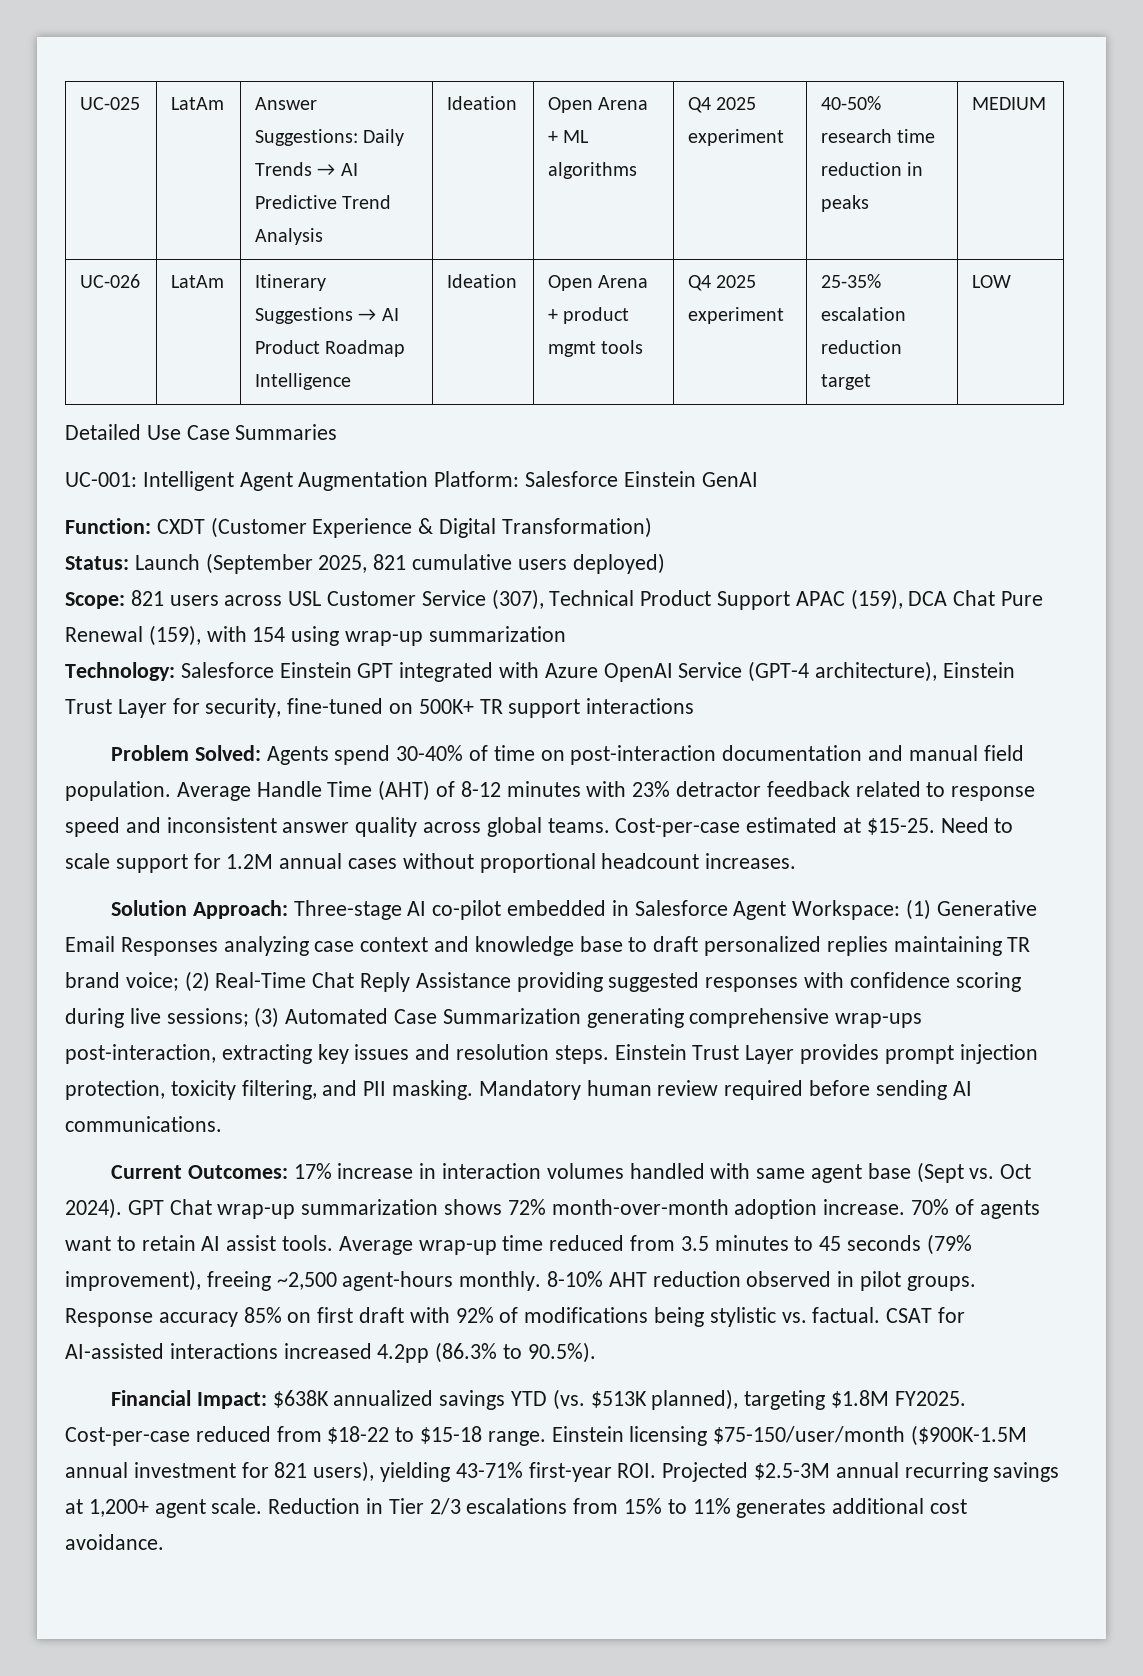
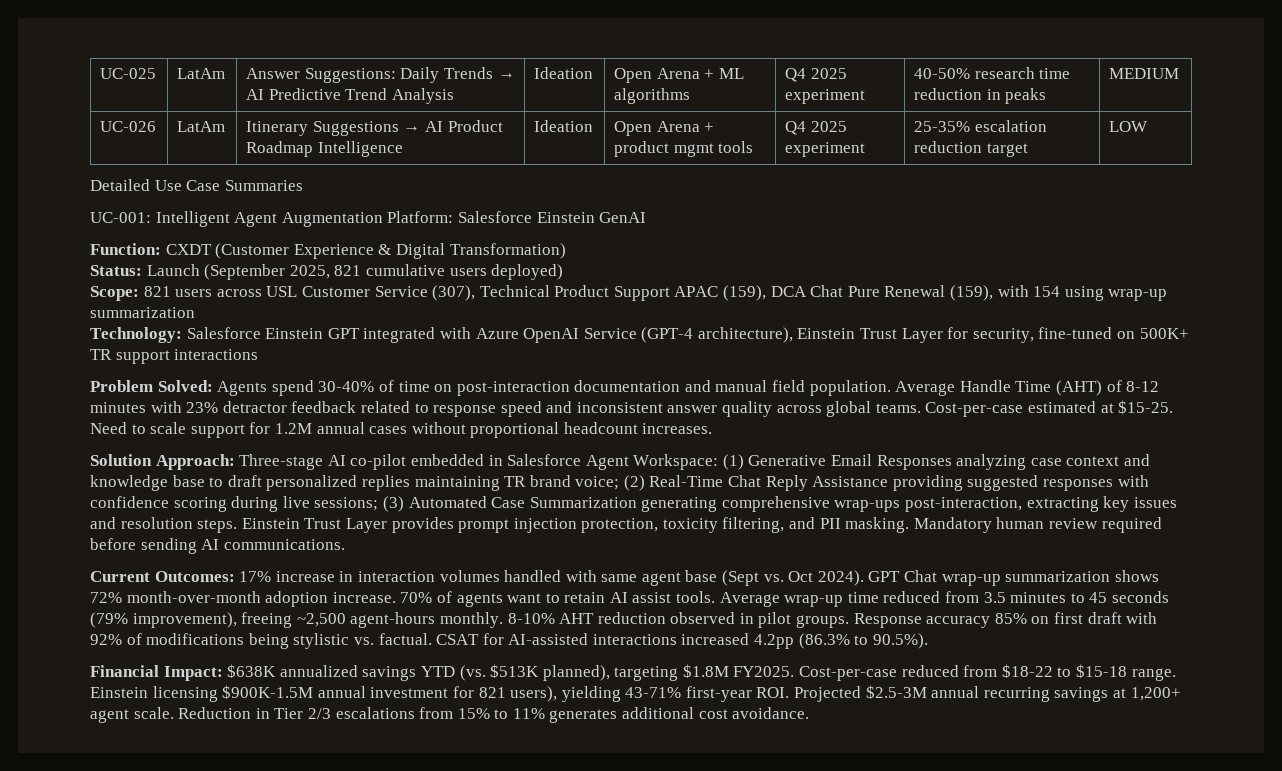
- Einstein licensing $75-150/user/month ($900K-1.5M annual investment for 821 users), yielding 43-71% first-year ROI. Projected $2.5-3M annual recurring savings at 1,200+ agent scale.
+ Einstein licensing $900K-1.5M annual investment for 821 users), yielding 43-71% first-year ROI. Projected $2.5-3M annual recurring savings at 1,200+ agent scale.

